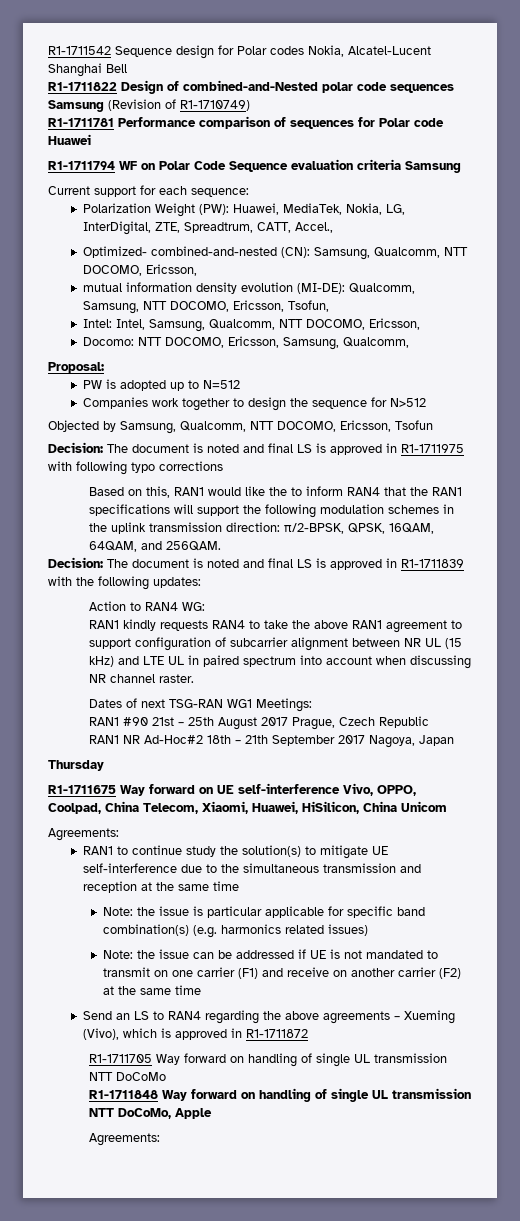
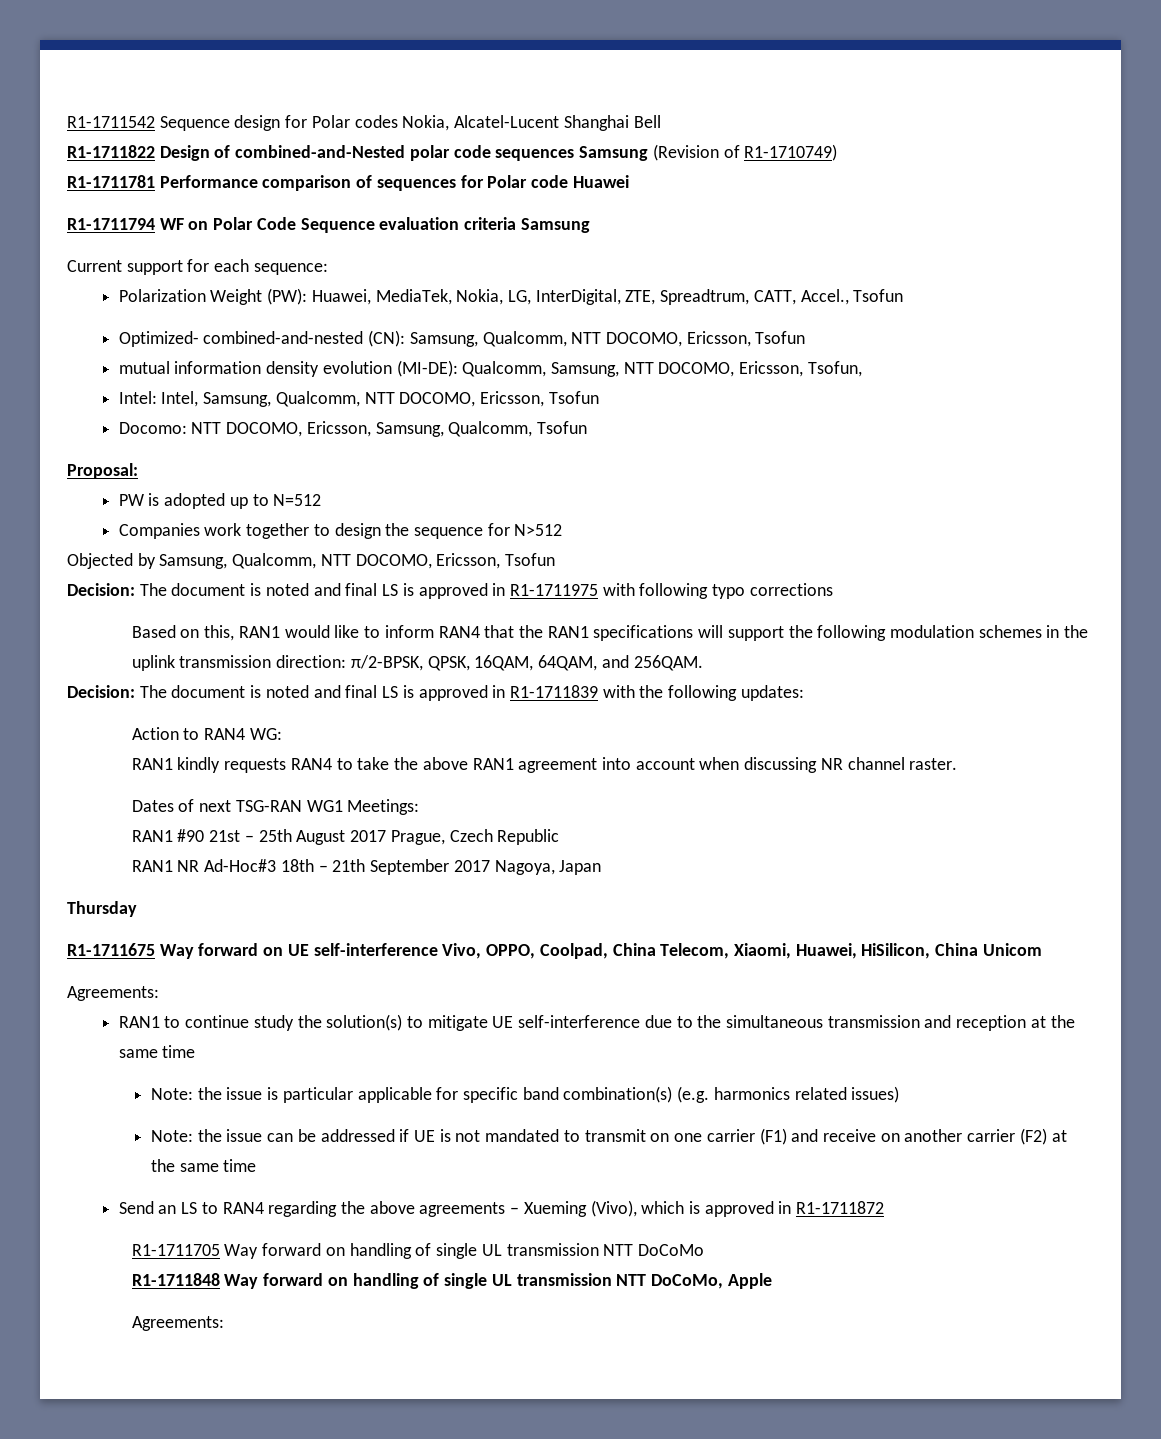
- Polarization Weight (PW): Huawei, MediaTek, Nokia, LG, InterDigital, ZTE, Spreadtrum, CATT, Accel.,
+ Polarization Weight (PW): Huawei, MediaTek, Nokia, LG, InterDigital, ZTE, Spreadtrum, CATT, Accel., Tsofun
- Optimized- combined-and-nested (CN): Samsung, Qualcomm, NTT DOCOMO, Ericsson,
+ Optimized- combined-and-nested (CN): Samsung, Qualcomm, NTT DOCOMO, Ericsson, Tsofun
- Intel: Intel, Samsung, Qualcomm, NTT DOCOMO, Ericsson,
+ Intel: Intel, Samsung, Qualcomm, NTT DOCOMO, Ericsson, Tsofun
- Docomo: NTT DOCOMO, Ericsson, Samsung, Qualcomm,
+ Docomo: NTT DOCOMO, Ericsson, Samsung, Qualcomm, Tsofun
- Based on this, RAN1 would like the to inform RAN4 that the RAN1 specifications will support the following modulation schemes in the uplink transmission direction: π/2-BPSK, QPSK, 16QAM, 64QAM, and 256QAM.
+ Based on this, RAN1 would like to inform RAN4 that the RAN1 specifications will support the following modulation schemes in the uplink transmission direction: π/2-BPSK, QPSK, 16QAM, 64QAM, and 256QAM.
- RAN1 kindly requests RAN4 to take the above RAN1 agreement to support configuration of subcarrier alignment between NR UL (15 kHz) and LTE UL in paired spectrum into account when discussing NR channel raster.
+ RAN1 kindly requests RAN4 to take the above RAN1 agreement into account when discussing NR channel raster.
- RAN1 NR Ad-Hoc#2 18th – 21th September 2017 Nagoya, Japan
+ RAN1 NR Ad-Hoc#3 18th – 21th September 2017 Nagoya, Japan

